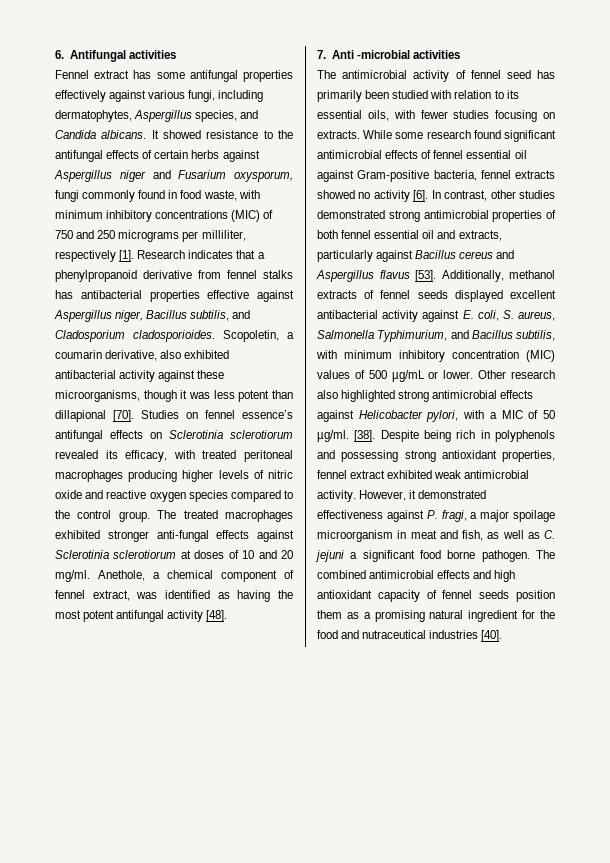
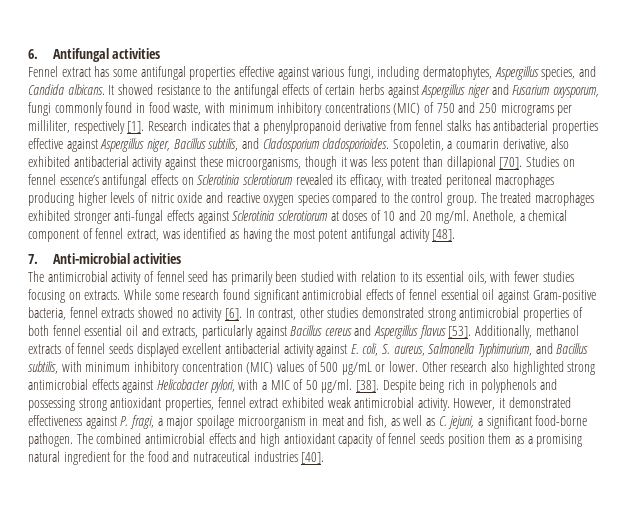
- Fennel extract has some antifungal properties effectively against various fungi, including dermatophytes, Aspergillus species, and Candida albicans.
+ Fennel extract has some antifungal properties effective against various fungi, including dermatophytes, Aspergillus species, and Candida albicans.
- 7. Anti -microbial activities
+ 7. Anti-microbial activities
- However, it demonstrated effectiveness against P. fragi, a major spoilage microorganism in meat and fish, as well as C. jejuni a significant food borne pathogen.
+ However, it demonstrated effectiveness against P. fragi, a major spoilage microorganism in meat and fish, as well as C. jejuni, a significant food-borne pathogen.

